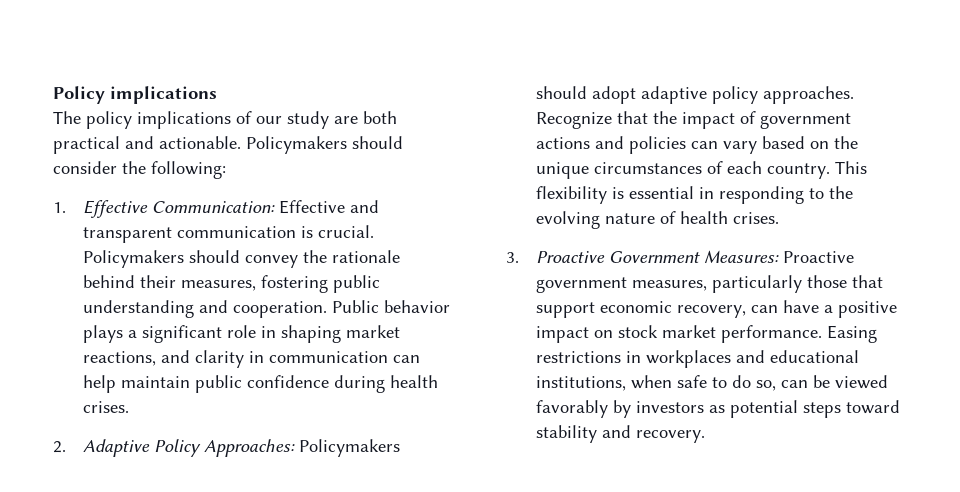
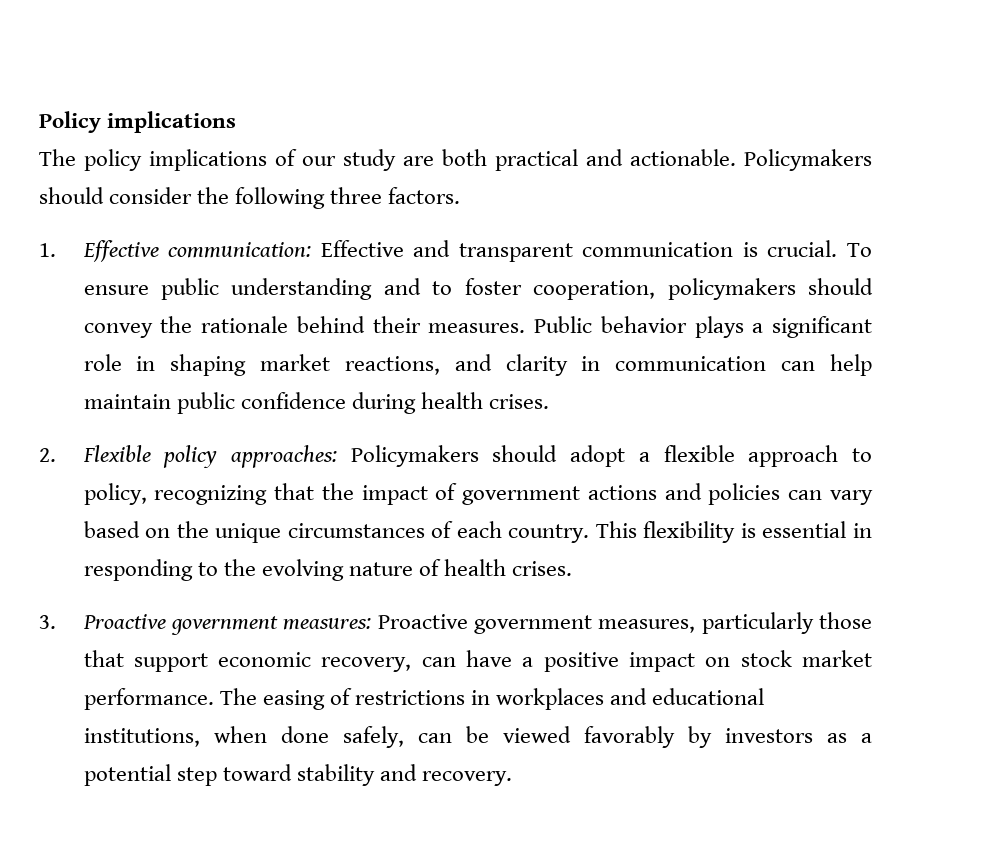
- Policymakers should consider the following:
+ Policymakers should consider the following three factors.
- 1. Effective Communication: Effective and transparent communication is crucial.
+ 1. Effective communication: Effective and transparent communication is crucial.
- Policymakers should convey the rationale behind their measures, fostering public understanding and cooperation.
+ To ensure public understanding and to foster cooperation, policymakers should convey the rationale behind their measures.
- 2. Adaptive Policy Approaches: Policymakers should adopt adaptive policy approaches. Recognize that the impact of government actions and policies can vary based on the unique circumstances of each country.
+ 2. Flexible policy approaches: Policymakers should adopt a flexible approach to policy, recognizing that the impact of government actions and policies can vary based on the unique circumstances of each country.
- 3. Proactive Government Measures: Proactive government measures, particularly those that support economic recovery, can have a positive impact on stock market performance.
+ 3. Proactive government measures: Proactive government measures, particularly those that support economic recovery, can have a positive impact on stock market performance.
- Easing restrictions in workplaces and educational institutions, when safe to do so, can be viewed favorably by investors as potential steps toward stability and recovery.
+ The easing of restrictions in workplaces and educational institutions, when done safely, can be viewed favorably by investors as a potential step toward stability and recovery.

